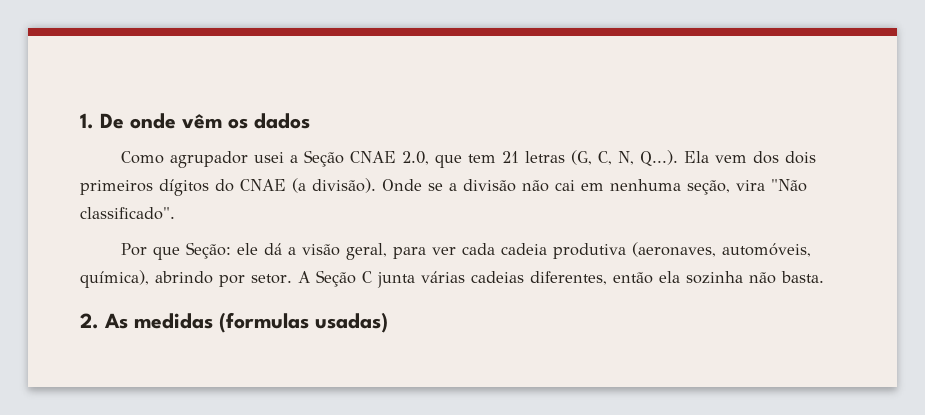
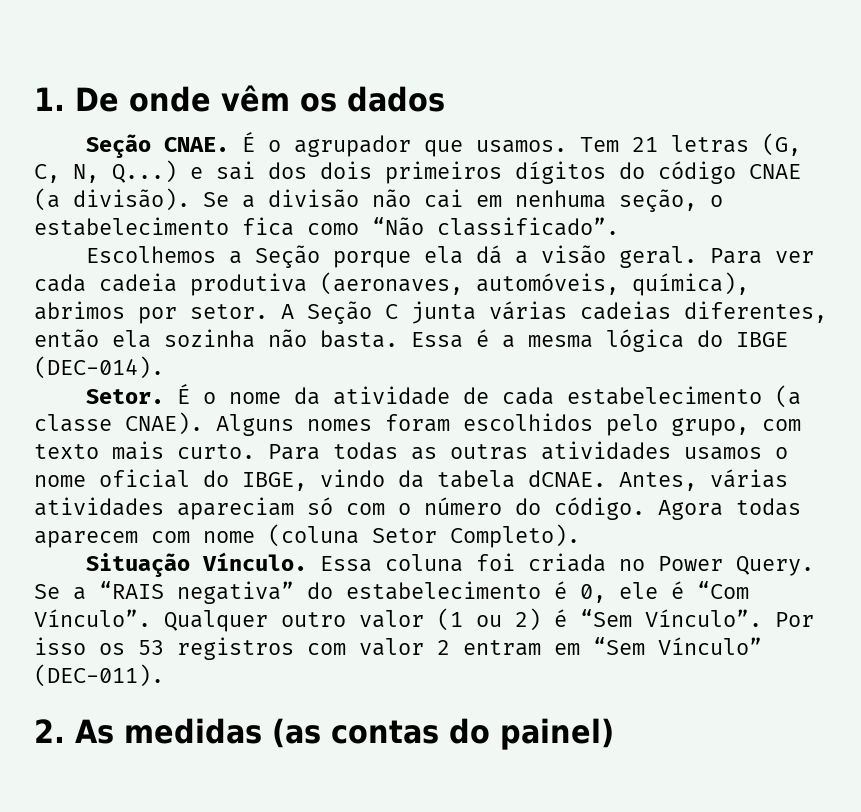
- Como agrupador usei a Seção CNAE 2.0, que tem 21 letras (G, C, N, Q...). Ela vem dos dois primeiros dígitos do CNAE (a divisão).
+ Seção CNAE. É o agrupador que usamos. Tem 21 letras (G, C, N, Q...) e sai dos dois primeiros dígitos do código CNAE (a divisão).
- Onde se a divisão não cai em nenhuma seção, vira "Não classificado".
- Por que Seção: ele dá a visão geral, para ver cada cadeia produtiva (aeronaves, automóveis, química), abrindo por setor.
+ Se a divisão não cai em nenhuma seção, o estabelecimento fica como “Não classificado”.
+ Escolhemos a Seção porque ela dá a visão geral. Para ver cada cadeia produtiva (aeronaves, automóveis, química), abrimos por setor.
+ Essa é a mesma lógica do IBGE (DEC-014).
+ Setor. É o nome da atividade de cada estabelecimento (a classe CNAE). Alguns nomes foram escolhidos pelo grupo, com texto mais curto. Para todas as outras atividades usamos o nome oficial do IBGE, vindo da tabela dCNAE. Antes, várias atividades apareciam só com o número do código. Agora todas aparecem com nome (coluna Setor Completo).
+ Situação Vínculo. Essa coluna foi criada no Power Query. Se a “RAIS negativa” do estabelecimento é 0, ele é “Com Vínculo”. Qualquer outro valor (1 ou 2) é “Sem Vínculo”. Por isso os 53 registros com valor 2 entram em “Sem Vínculo” (DEC-011).
- 2. As medidas (formulas usadas)
+ 2. As medidas (as contas do painel)

